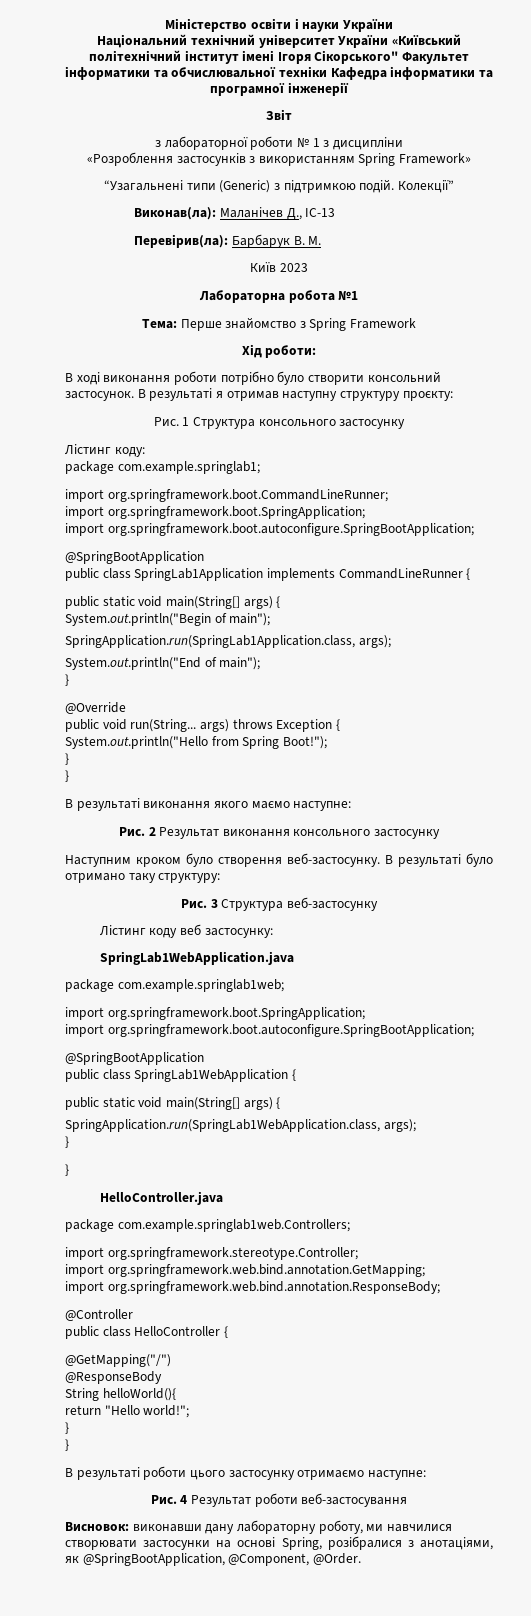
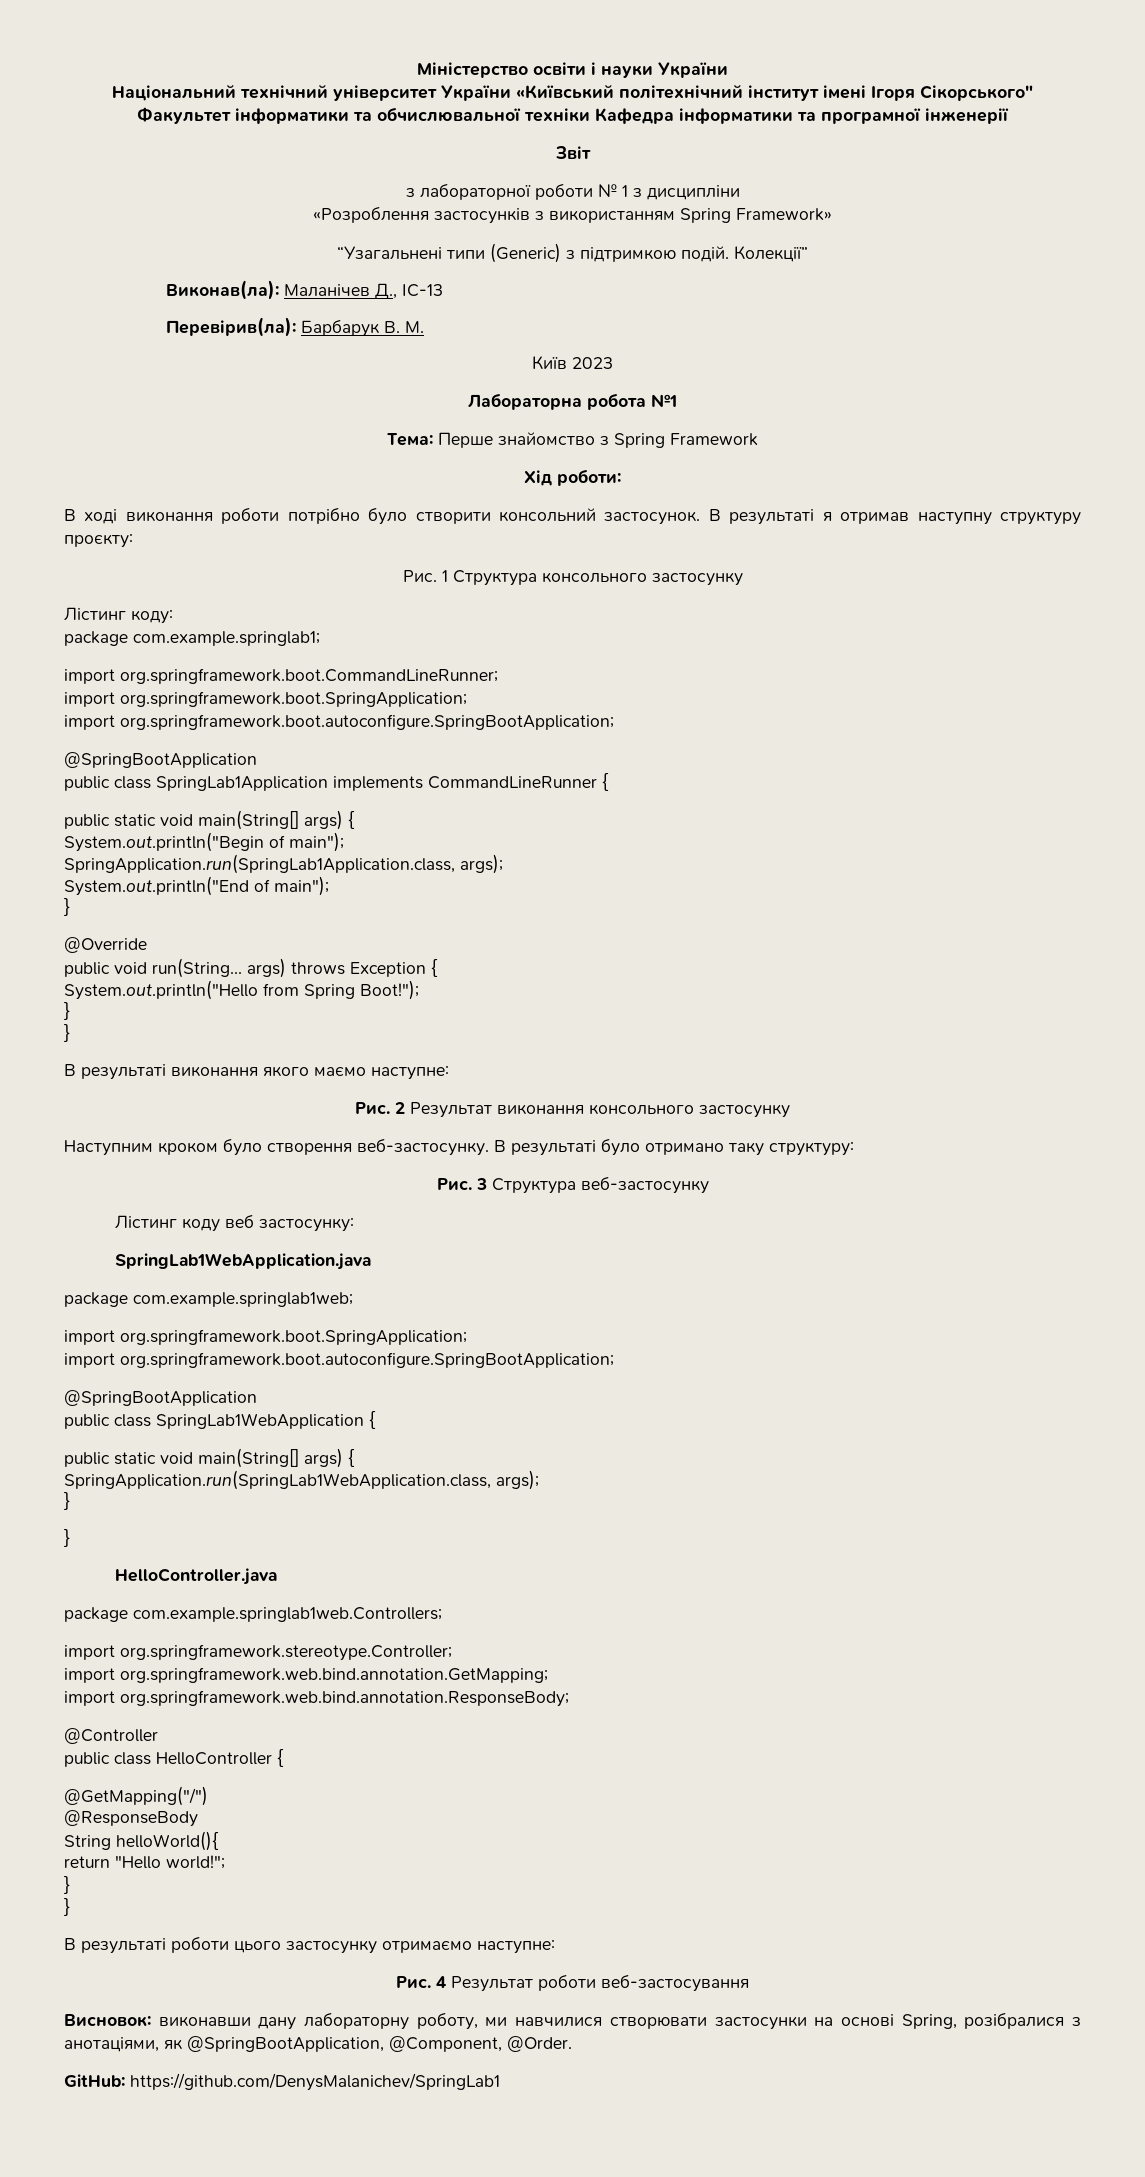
+ GitHub: https://github.com/DenysMalanichev/SpringLab1

